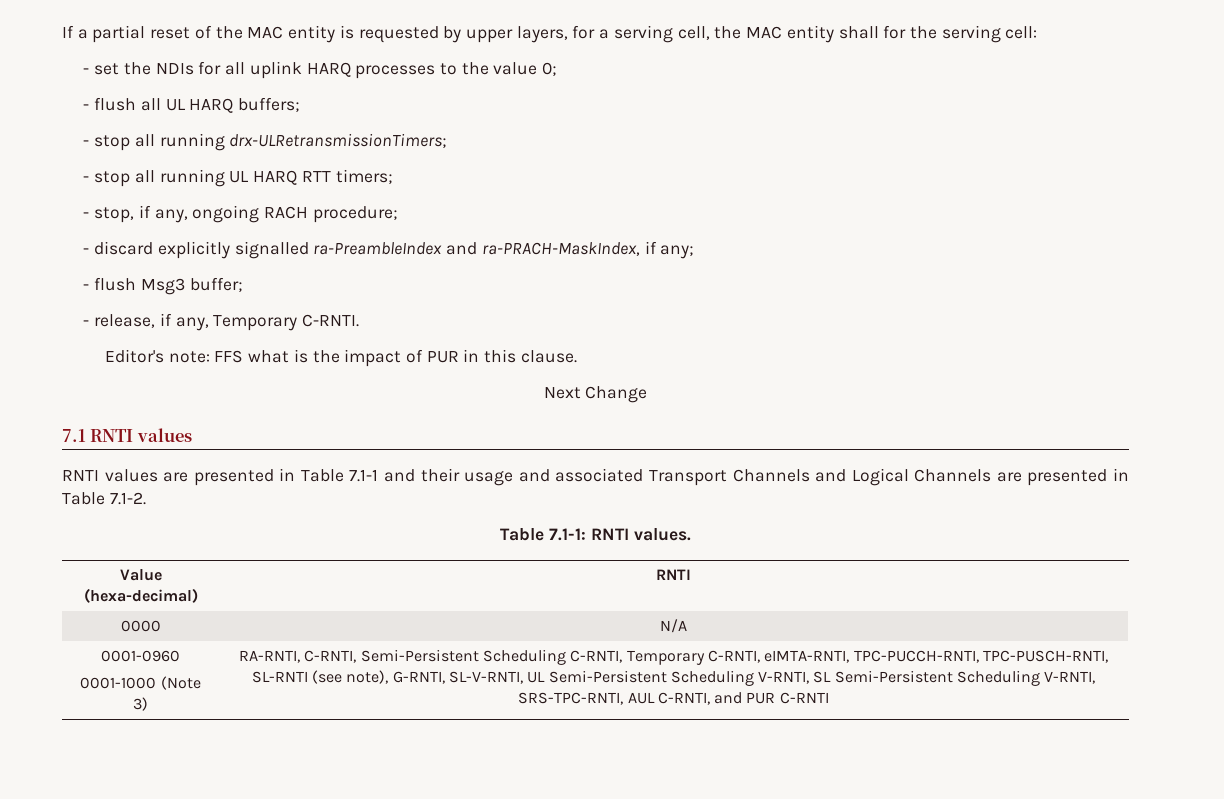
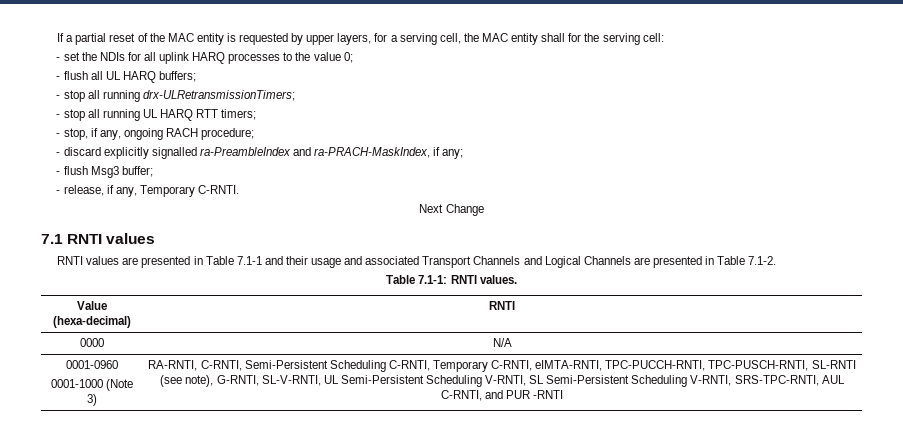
- Editor's note: FFS what is the impact of PUR in this clause.
  0001-0960
- 0001-1000 (Note 3) | RA-RNTI, C-RNTI, Semi-Persistent Scheduling C-RNTI, Temporary C-RNTI, eIMTA-RNTI, TPC-PUCCH-RNTI, TPC-PUSCH-RNTI, SL-RNTI (see note), G-RNTI, SL-V-RNTI, UL Semi-Persistent Scheduling V-RNTI, SL Semi-Persistent Scheduling V-RNTI, SRS-TPC-RNTI, AUL C-RNTI, and PUR C-RNTI
+ 0001-1000 (Note 3) | RA-RNTI, C-RNTI, Semi-Persistent Scheduling C-RNTI, Temporary C-RNTI, eIMTA-RNTI, TPC-PUCCH-RNTI, TPC-PUSCH-RNTI, SL-RNTI (see note), G-RNTI, SL-V-RNTI, UL Semi-Persistent Scheduling V-RNTI, SL Semi-Persistent Scheduling V-RNTI, SRS-TPC-RNTI, AUL C-RNTI, and PUR -RNTI

